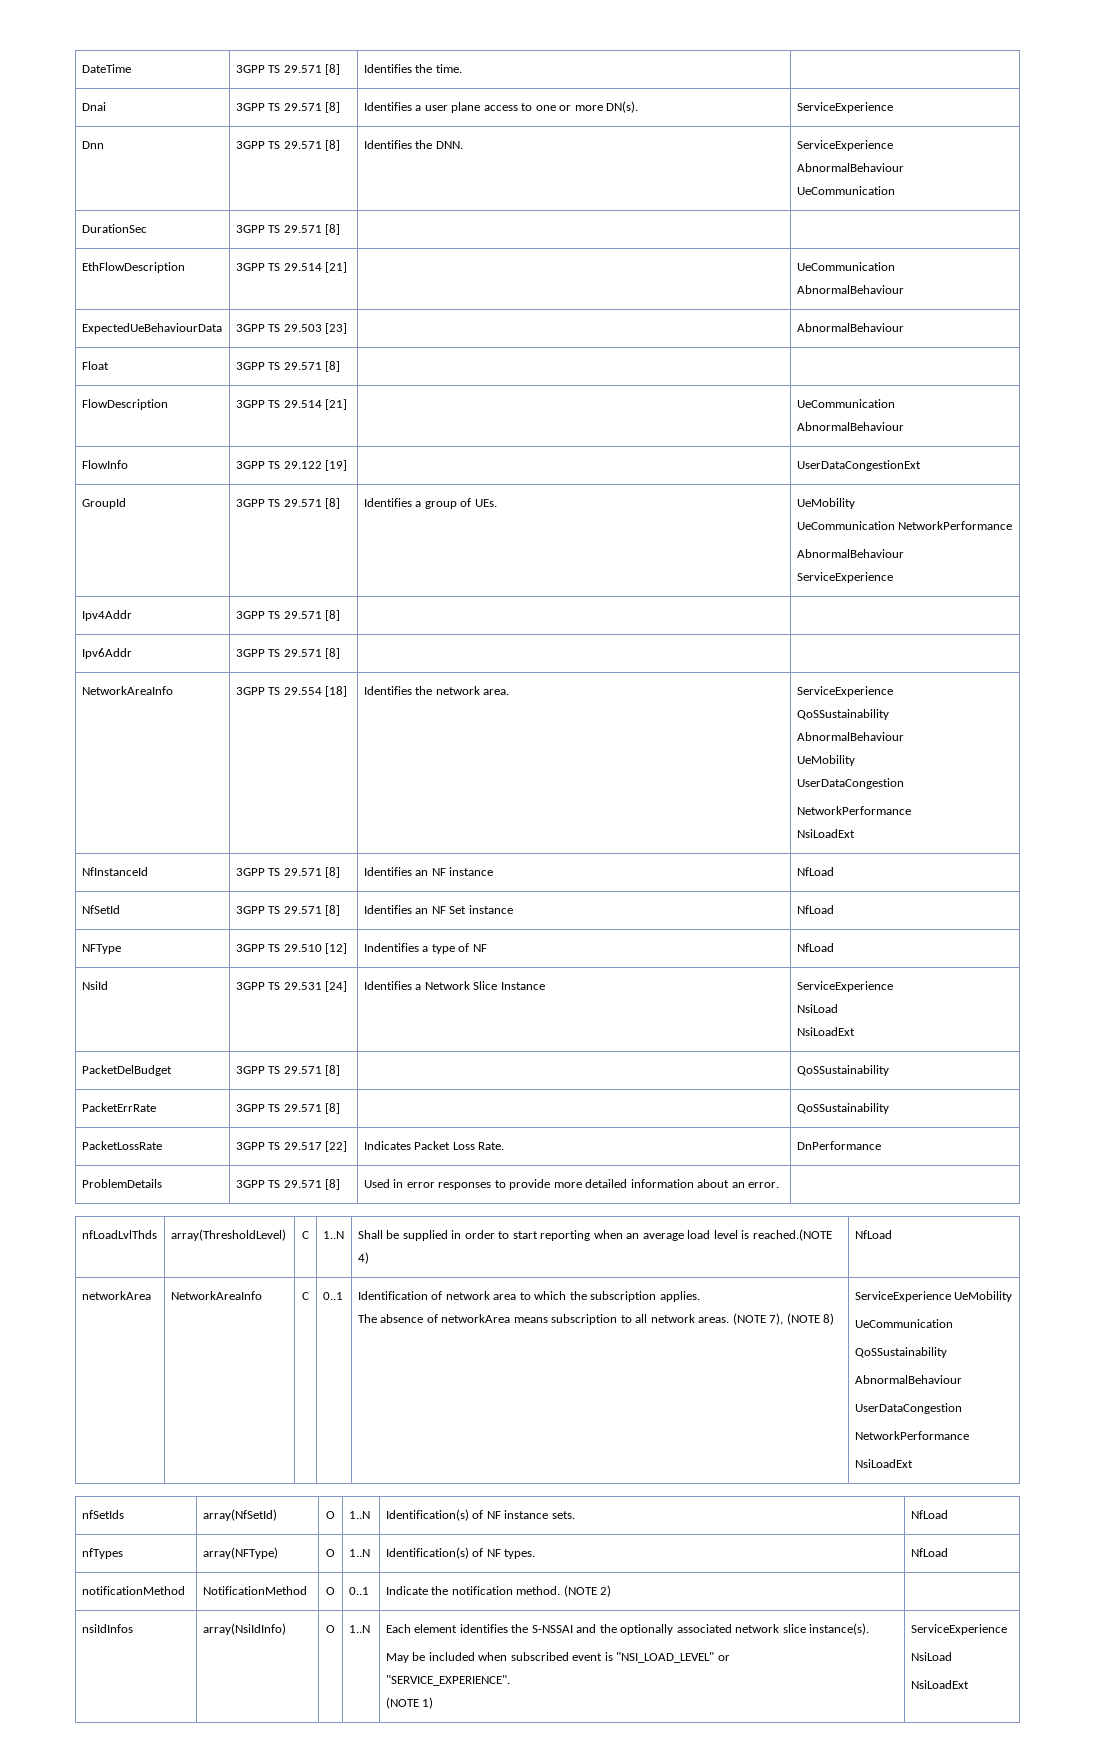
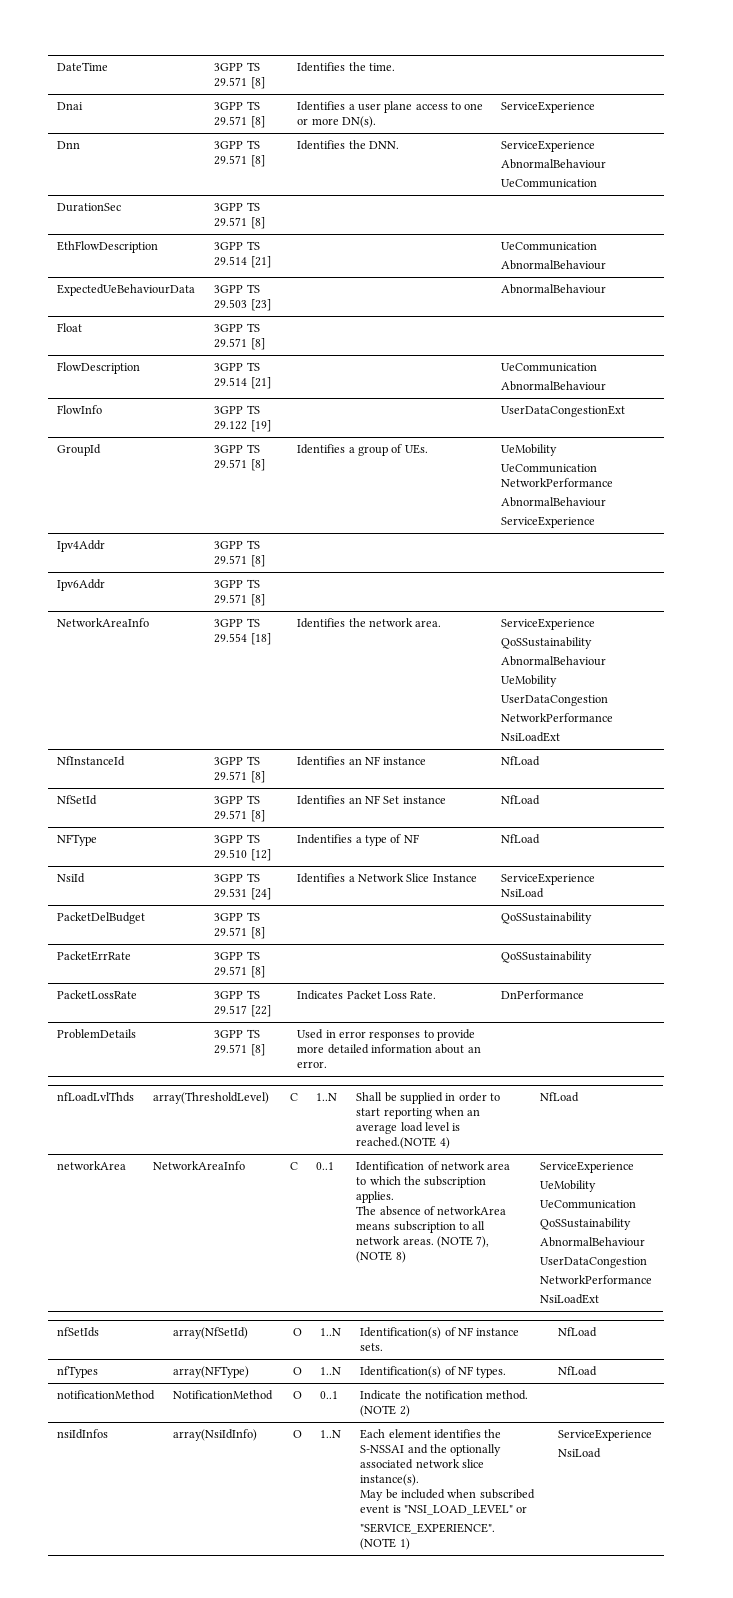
  NsiId | 3GPP TS 29.531 [24] | Identifies a Network Slice Instance | ServiceExperience
  NsiLoad
- NsiLoadExt
  networkArea | NetworkAreaInfo | C | 0..1 | Identification of network area to which the subscription applies.
- The absence of networkArea means subscription to all network areas. (NOTE 7), (NOTE 8) | ServiceExperience UeMobility
+ The absence of networkArea means subscription to all network areas. (NOTE 7), (NOTE 8) | ServiceExperience
+ UeMobility
  nsiIdInfos | array(NsiIdInfo) | O | 1..N | Each element identifies the S-NSSAI and the optionally associated network slice instance(s).
  May be included when subscribed event is "NSI_LOAD_LEVEL" or
  "SERVICE_EXPERIENCE".
  (NOTE 1) | ServiceExperience
  NsiLoad
- NsiLoadExt

